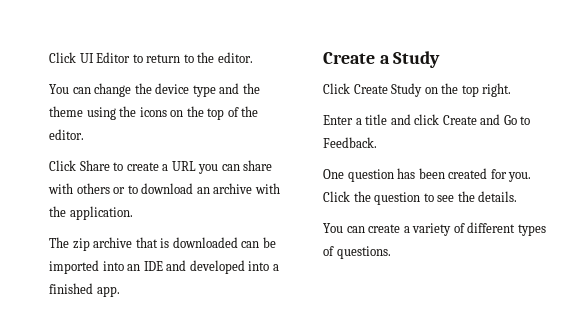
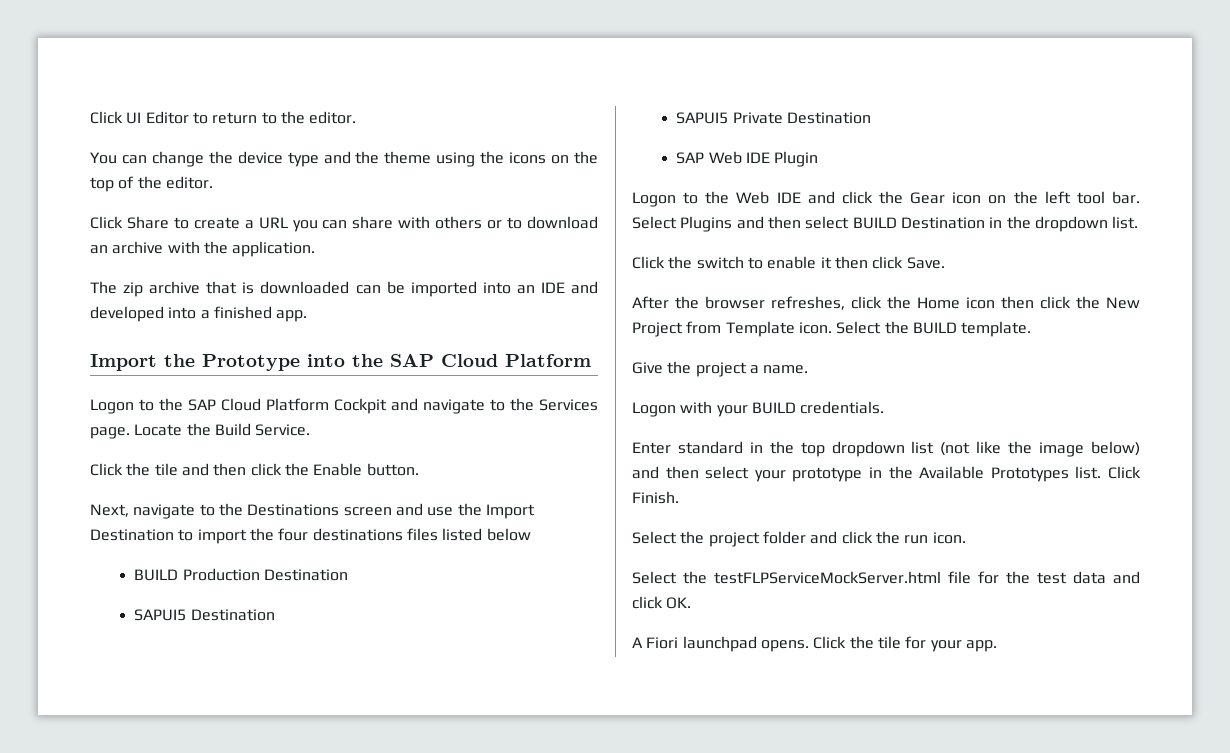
- Create a Study
- Click Create Study on the top right.
- Enter a title and click Create and Go to Feedback.
- One question has been created for you. Click the question to see the details.
- You can create a variety of different types of questions.
+ Import the Prototype into the SAP Cloud Platform
+ Logon to the SAP Cloud Platform Cockpit and navigate to the Services page. Locate the Build Service.
+ Click the tile and then click the Enable button.
+ Next, navigate to the Destinations screen and use the Import Destination to import the four destinations files listed below
+ BUILD Production Destination
+ SAPUI5 Destination
+ SAPUI5 Private Destination
+ SAP Web IDE Plugin
+ Logon to the Web IDE and click the Gear icon on the left tool bar. Select Plugins and then select BUILD Destination in the dropdown list.
+ Click the switch to enable it then click Save.
+ After the browser refreshes, click the Home icon then click the New Project from Template icon. Select the BUILD template.
+ Give the project a name.
+ Logon with your BUILD credentials.
+ Enter standard in the top dropdown list (not like the image below) and then select your prototype in the Available Prototypes list. Click Finish.
+ Select the project folder and click the run icon.
+ Select the testFLPServiceMockServer.html file for the test data and click OK.
+ A Fiori launchpad opens. Click the tile for your app.

